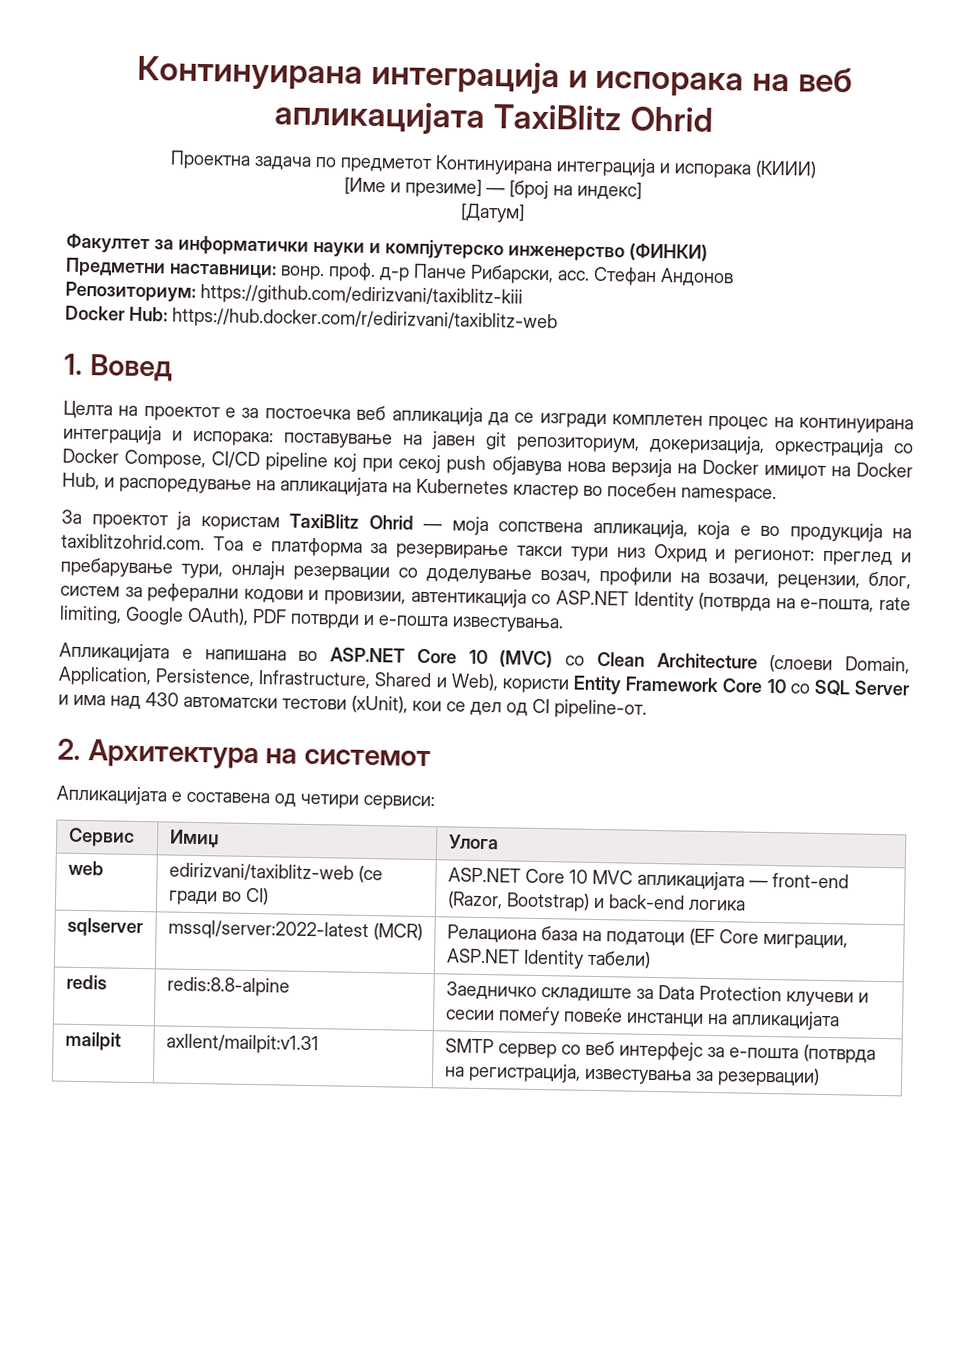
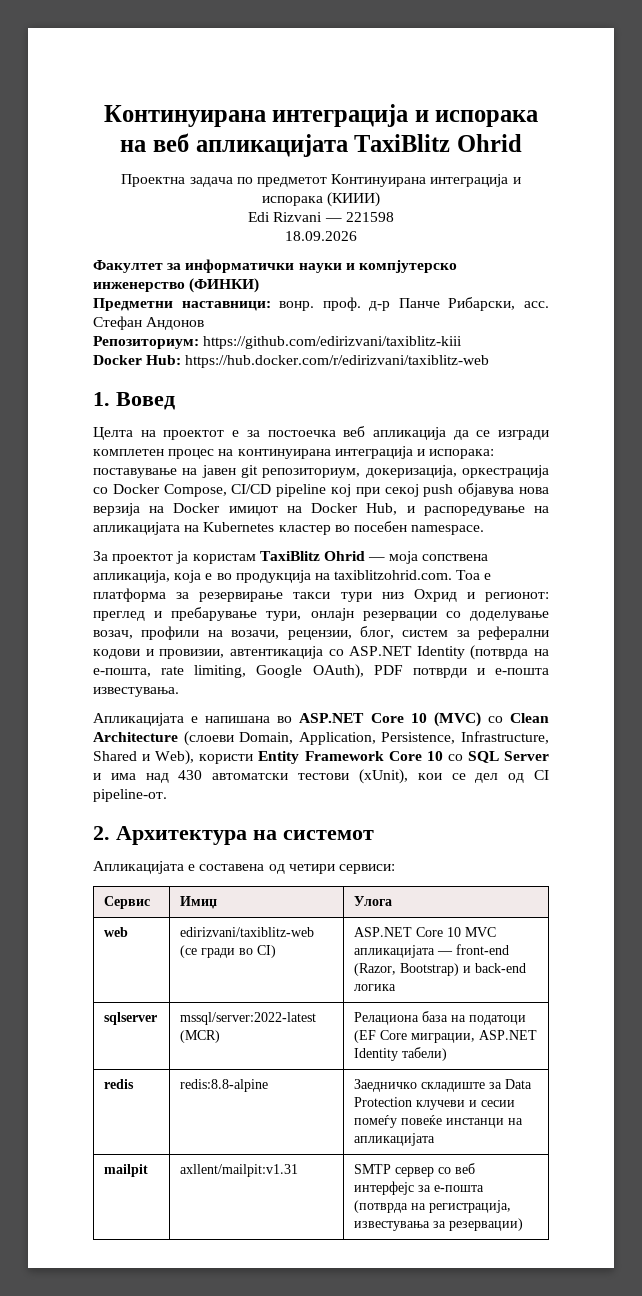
- [Име и презиме] — [број на индекс]
- [Датум]
+ Edi Rizvani — 221598
+ 18.09.2026

